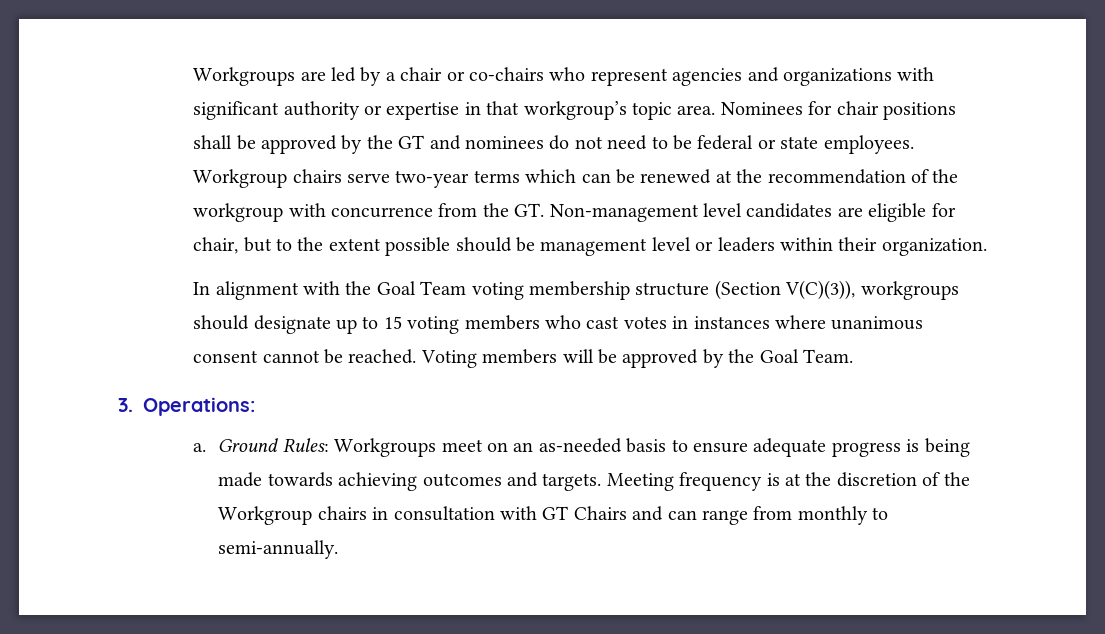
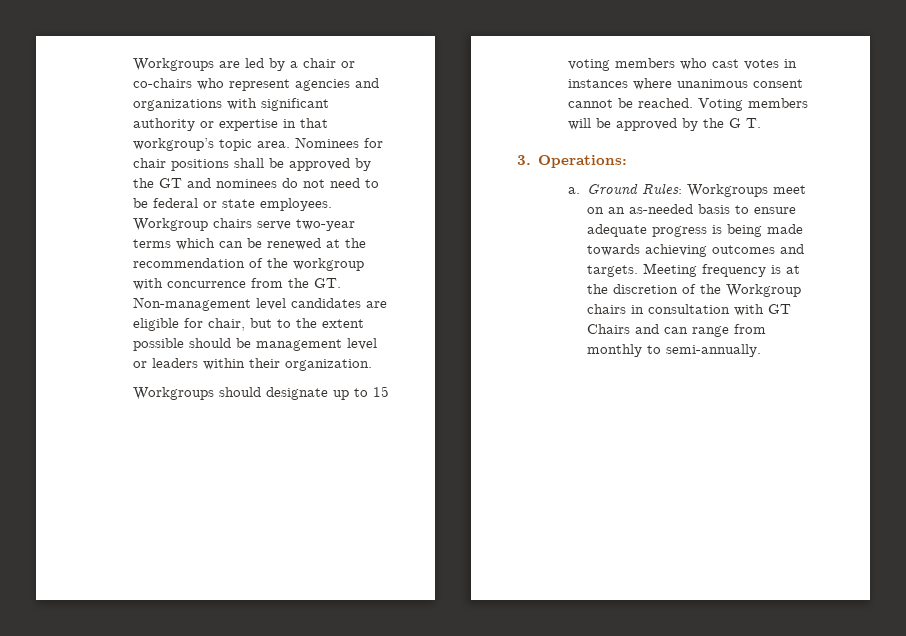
- In alignment with the Goal Team voting membership structure (Section V(C)(3)), workgroups should designate up to 15 voting members who cast votes in instances where unanimous consent cannot be reached.
+ Workgroups should designate up to 15 voting members who cast votes in instances where unanimous consent cannot be reached.
- Voting members will be approved by the Goal Team.
+ Voting members will be approved by the G T.

